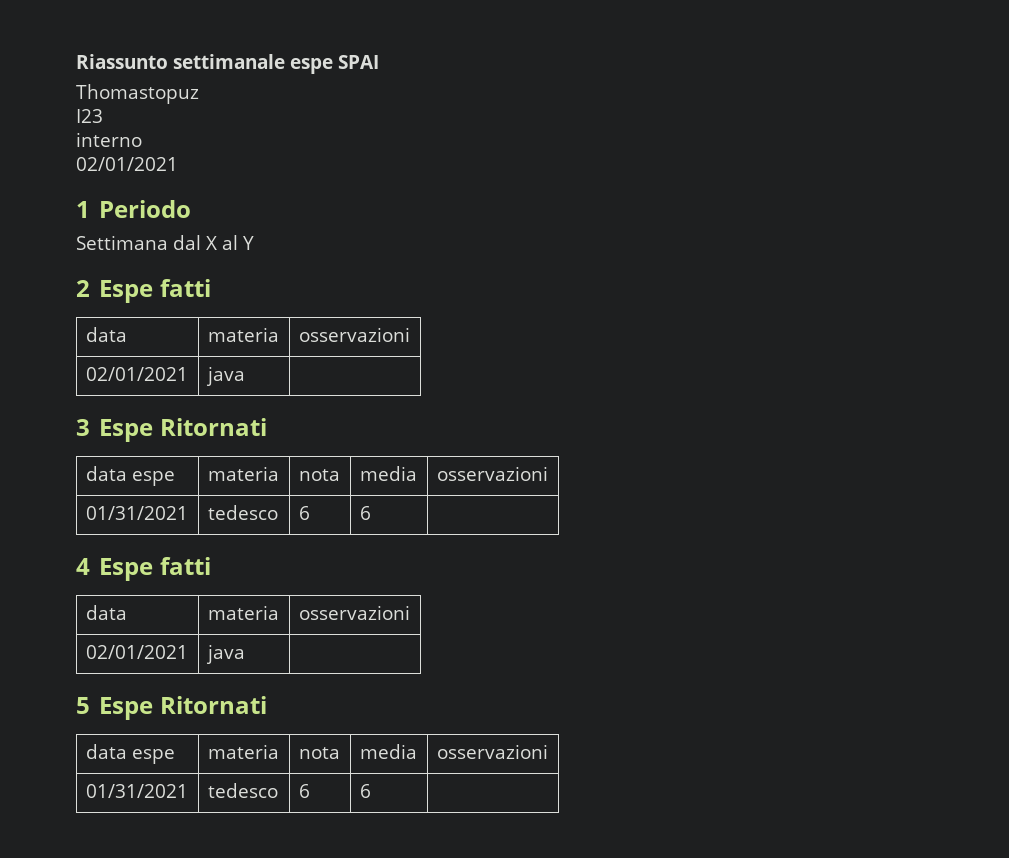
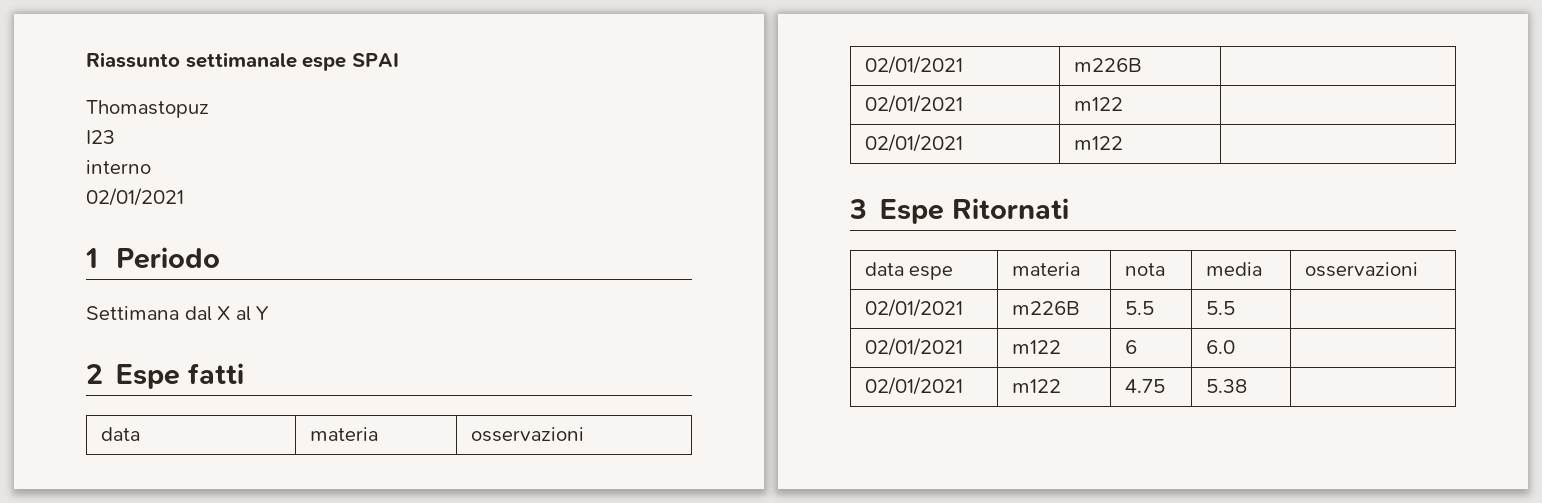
  2 Espe fatti
  data | materia | osservazioni
- 02/01/2021 | java |
+ 02/01/2021 | m226B |
+ 02/01/2021 | m122 |
+ 02/01/2021 | m122 |
  3 Espe Ritornati
  data espe | materia | nota | media | osservazioni
- 01/31/2021 | tedesco | 6 | 6 |
- 4 Espe fatti
- data | materia | osservazioni
- 02/01/2021 | java |
- 5 Espe Ritornati
- data espe | materia | nota | media | osservazioni
- 01/31/2021 | tedesco | 6 | 6 |
+ 02/01/2021 | m226B | 5.5 | 5.5 |
+ 02/01/2021 | m122 | 6 | 6.0 |
+ 02/01/2021 | m122 | 4.75 | 5.38 |

